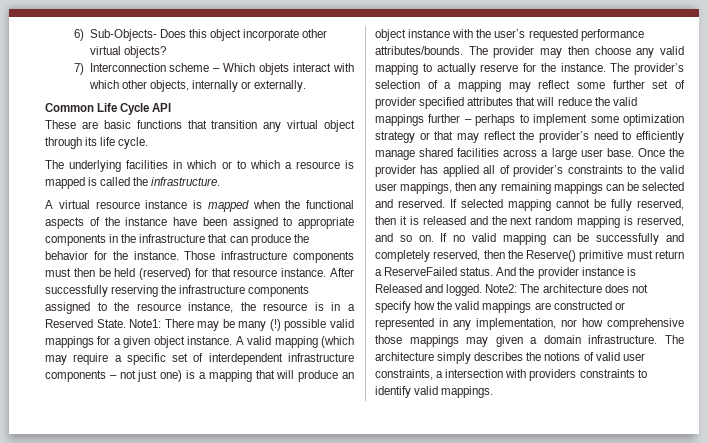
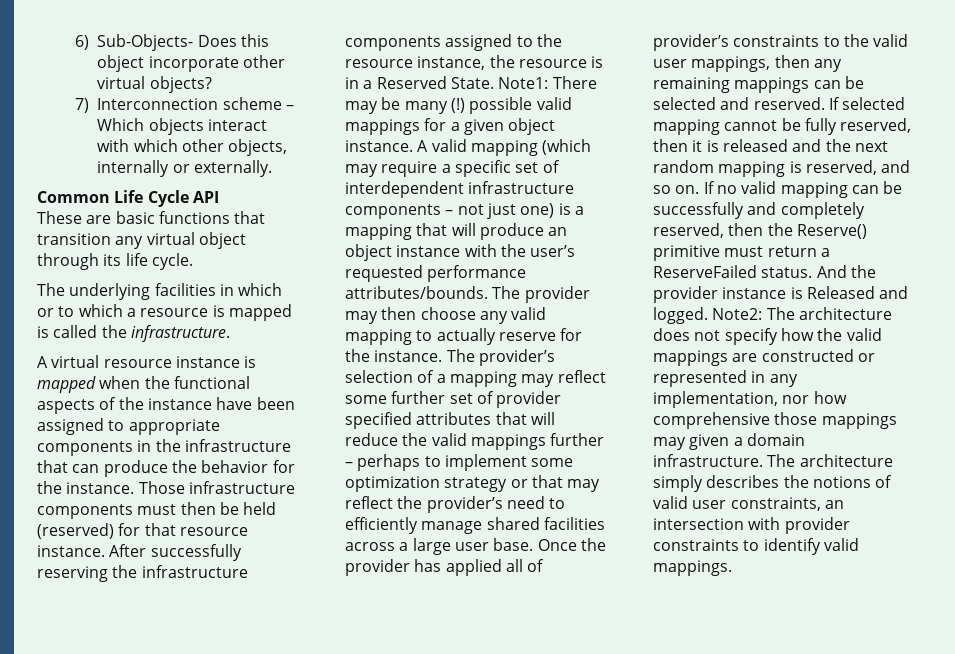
- 7) Interconnection scheme – Which objets interact with which other objects, internally or externally.
+ 7) Interconnection scheme – Which objects interact with which other objects, internally or externally.
- The architecture simply describes the notions of valid user constraints, a intersection with providers constraints to identify valid mappings.
+ The architecture simply describes the notions of valid user constraints, an intersection with provider constraints to identify valid mappings.

